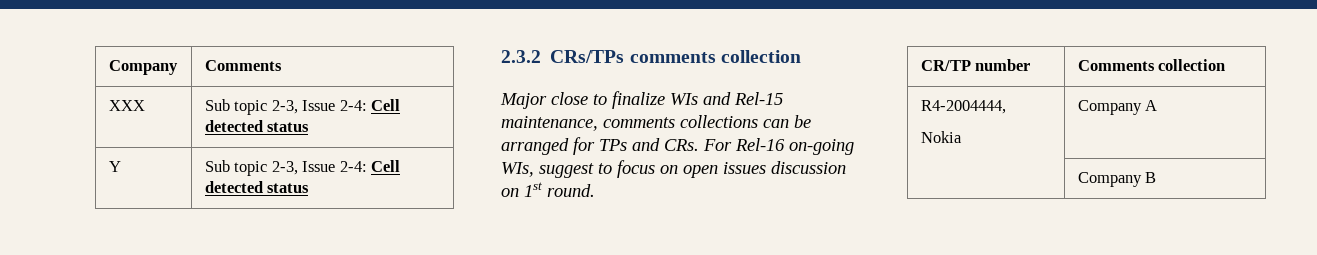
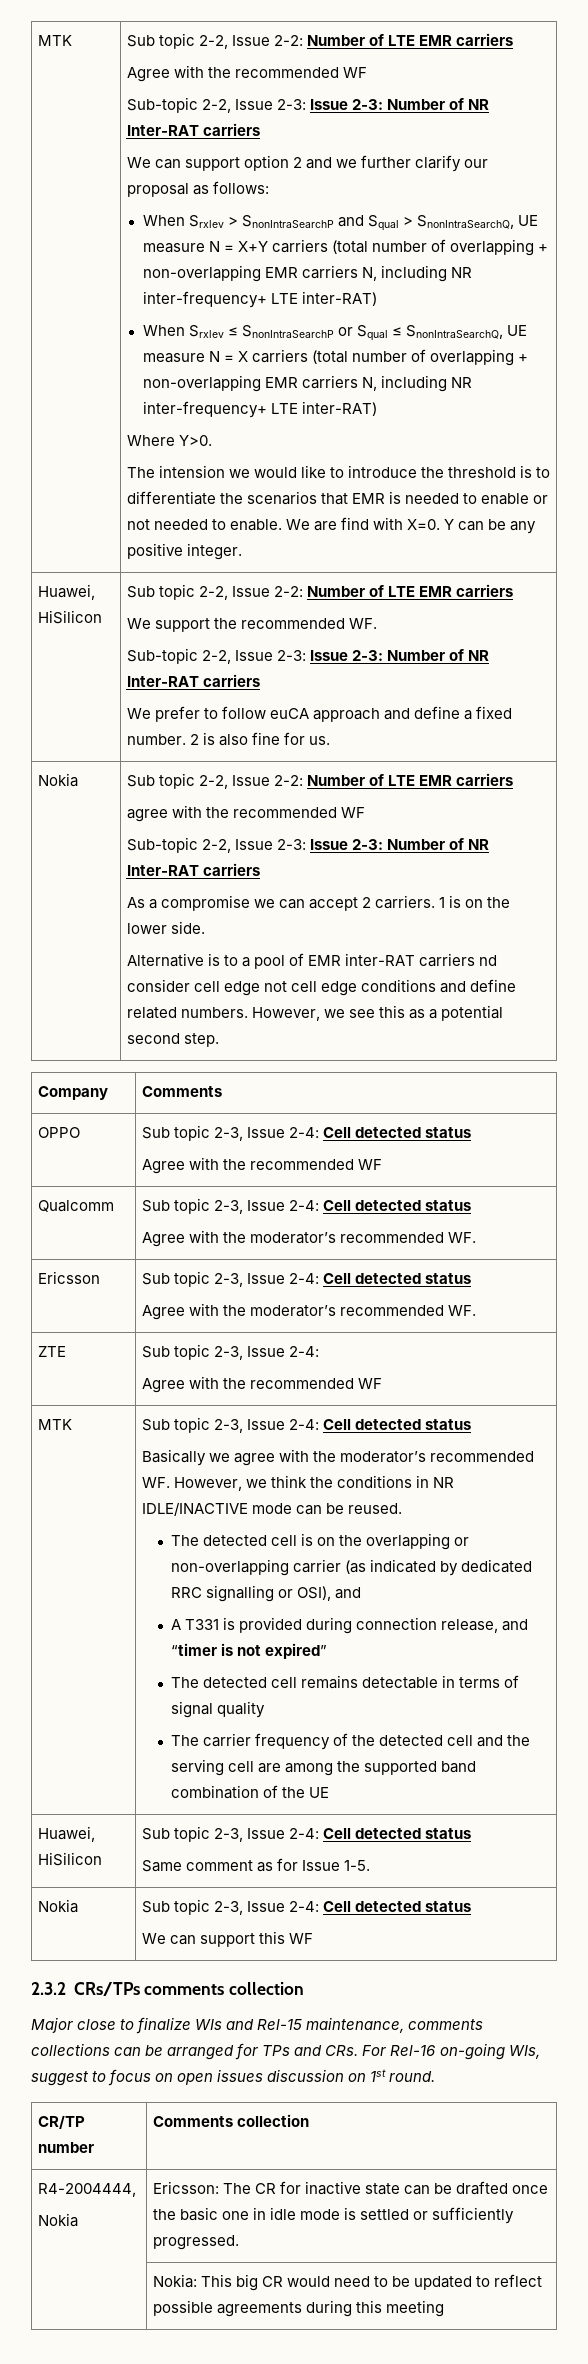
+ MTK | Sub topic 2-2, Issue 2-2: Number of LTE EMR carriers
+ Agree with the recommended WF
+ Sub-topic 2-2, Issue 2-3: Issue 2-3: Number of NR Inter-RAT carriers
+ We can support option 2 and we further clarify our proposal as follows:
+ When Srxlev > SnonIntraSearchP and Squal > SnonIntraSearchQ, UE measure N = X+Y carriers (total number of overlapping + non-overlapping EMR carriers N, including NR inter-frequency+ LTE inter-RAT)
+ When Srxlev ≤ SnonIntraSearchP or Squal ≤ SnonIntraSearchQ, UE measure N = X carriers (total number of overlapping + non-overlapping EMR carriers N, including NR inter-frequency+ LTE inter-RAT)
+ Where Y>0.
+ The intension we would like to introduce the threshold is to differentiate the scenarios that EMR is needed to enable or not needed to enable. We are find with X=0. Y can be any positive integer.
+ Huawei, HiSilicon | Sub topic 2-2, Issue 2-2: Number of LTE EMR carriers
+ We support the recommended WF.
+ Sub-topic 2-2, Issue 2-3: Issue 2-3: Number of NR Inter-RAT carriers
+ We prefer to follow euCA approach and define a fixed number. 2 is also fine for us.
+ Nokia | Sub topic 2-2, Issue 2-2: Number of LTE EMR carriers
+ agree with the recommended WF
+ Sub-topic 2-2, Issue 2-3: Issue 2-3: Number of NR Inter-RAT carriers
+ As a compromise we can accept 2 carriers. 1 is on the lower side.
+ Alternative is to a pool of EMR inter-RAT carriers nd consider cell edge not cell edge conditions and define related numbers. However, we see this as a potential second step.
- XXX | Sub topic 2-3, Issue 2-4: Cell detected status
- Y | Sub topic 2-3, Issue 2-4: Cell detected status
+ OPPO | Sub topic 2-3, Issue 2-4: Cell detected status
+ Agree with the recommended WF
+ Qualcomm | Sub topic 2-3, Issue 2-4: Cell detected status
+ Agree with the moderator’s recommended WF.
+ Ericsson | Sub topic 2-3, Issue 2-4: Cell detected status
+ Agree with the moderator’s recommended WF.
+ ZTE | Sub topic 2-3, Issue 2-4:
+ Agree with the recommended WF
+ MTK | Sub topic 2-3, Issue 2-4: Cell detected status
+ Basically we agree with the moderator’s recommended WF. However, we think the conditions in NR IDLE/INACTIVE mode can be reused.
+ The detected cell is on the overlapping or non-overlapping carrier (as indicated by dedicated RRC signalling or OSI), and
+ A T331 is provided during connection release, and “timer is not expired”
+ The detected cell remains detectable in terms of signal quality
+ The carrier frequency of the detected cell and the serving cell are among the supported band combination of the UE
+ Huawei, HiSilicon | Sub topic 2-3, Issue 2-4: Cell detected status
+ Same comment as for Issue 1-5.
+ Nokia | Sub topic 2-3, Issue 2-4: Cell detected status
+ We can support this WF
  R4-2004444,
- Nokia | Company A
- | Company B
+ Nokia | Ericsson: The CR for inactive state can be drafted once the basic one in idle mode is settled or sufficiently progressed.
+ | Nokia: This big CR would need to be updated to reflect possible agreements during this meeting

